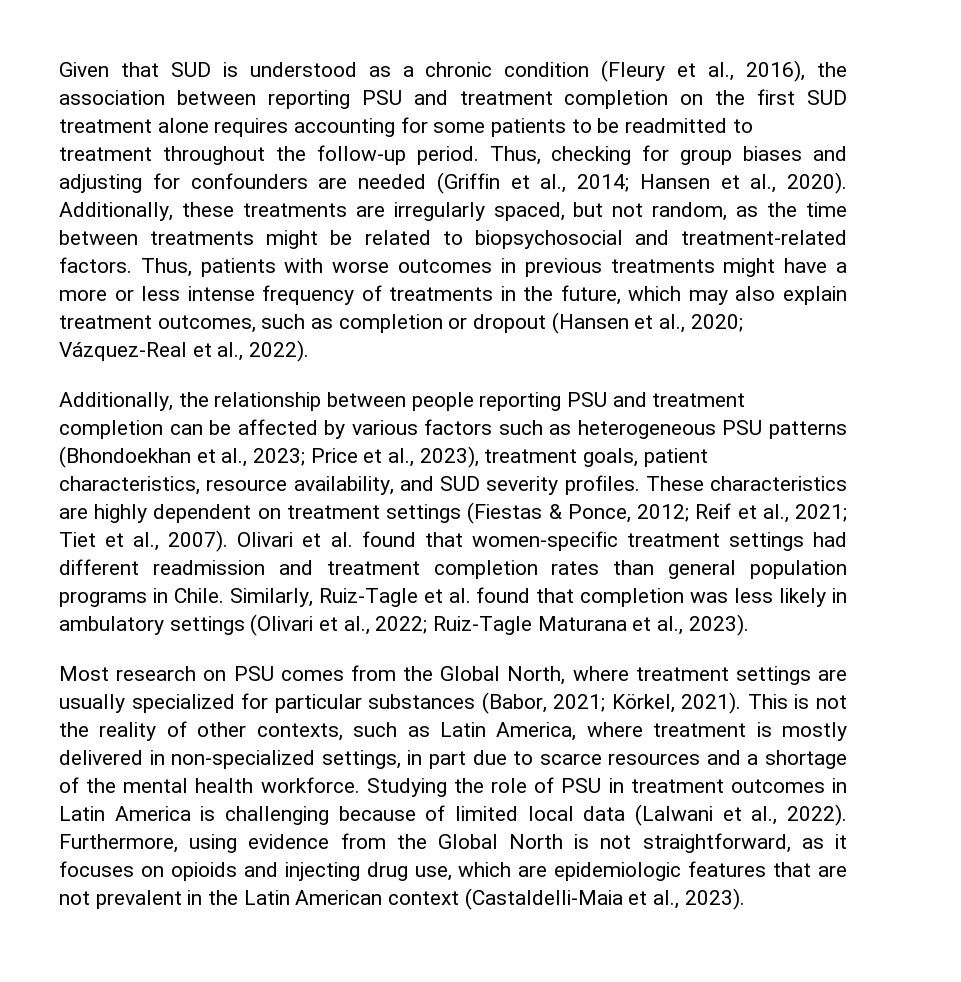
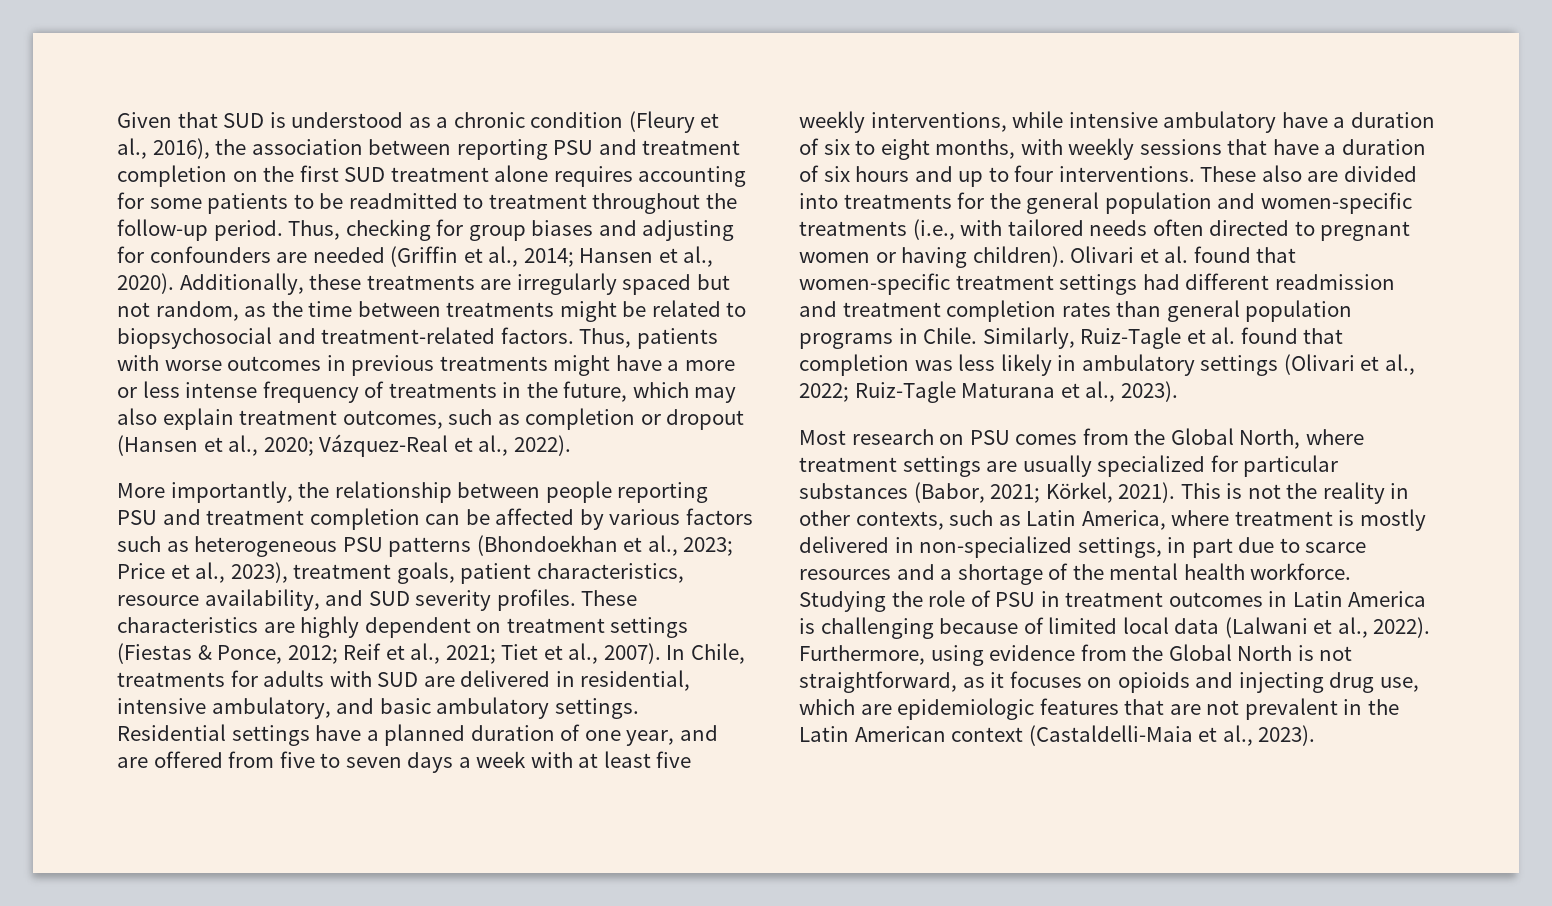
- Additionally, these treatments are irregularly spaced, but not random, as the time between treatments might be related to biopsychosocial and treatment-related factors.
+ Additionally, these treatments are irregularly spaced but not random, as the time between treatments might be related to biopsychosocial and treatment-related factors.
- Additionally, the relationship between people reporting PSU and treatment completion can be affected by various factors such as heterogeneous PSU patterns (Bhondoekhan et al., 2023; Price et al., 2023), treatment goals, patient characteristics, resource availability, and SUD severity profiles.
+ More importantly, the relationship between people reporting PSU and treatment completion can be affected by various factors such as heterogeneous PSU patterns (Bhondoekhan et al., 2023; Price et al., 2023), treatment goals, patient characteristics, resource availability, and SUD severity profiles.
+ In Chile, treatments for adults with SUD are delivered in residential, intensive ambulatory, and basic ambulatory settings. Residential settings have a planned duration of one year, and are offered from five to seven days a week with at least five weekly interventions, while intensive ambulatory have a duration of six to eight months, with weekly sessions that have a duration of six hours and up to four interventions. These also are divided into treatments for the general population and women-specific treatments (i.e., with tailored needs often directed to pregnant women or having children).
- This is not the reality of other contexts, such as Latin America, where treatment is mostly delivered in non-specialized settings, in part due to scarce resources and a shortage of the mental health workforce.
+ This is not the reality in other contexts, such as Latin America, where treatment is mostly delivered in non-specialized settings, in part due to scarce resources and a shortage of the mental health workforce.

